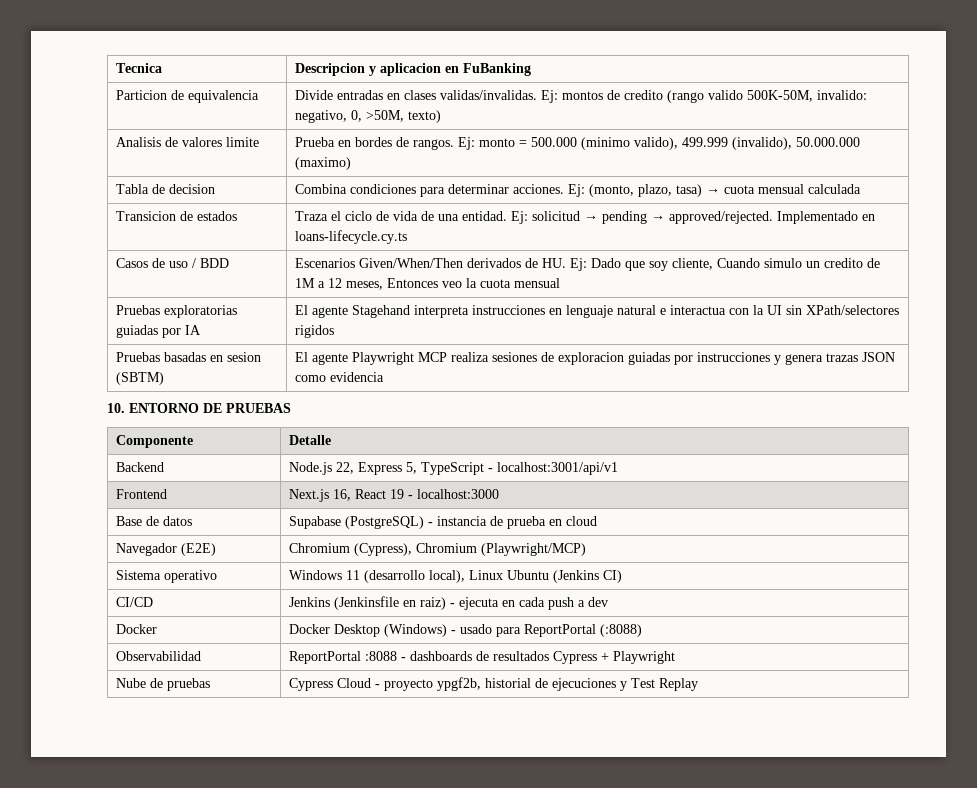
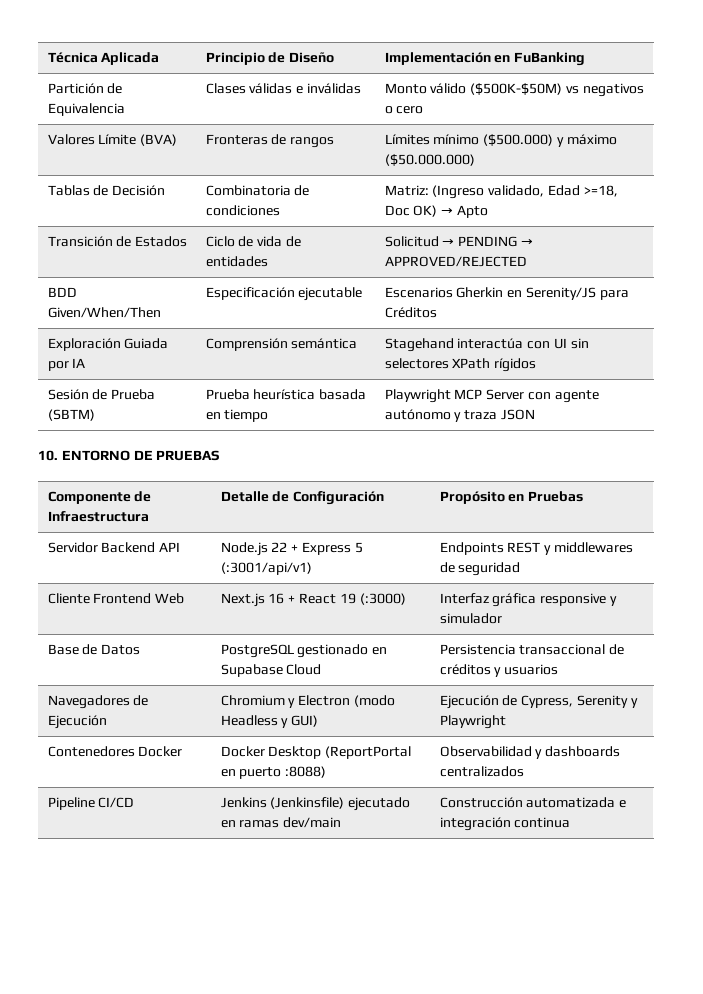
- Tecnica | Descripcion y aplicacion en FuBanking
- Particion de equivalencia | Divide entradas en clases validas/invalidas. Ej: montos de credito (rango valido 500K-50M, invalido: negativo, 0, >50M, texto)
- Analisis de valores limite | Prueba en bordes de rangos. Ej: monto = 500.000 (minimo valido), 499.999 (invalido), 50.000.000 (maximo)
- Tabla de decision | Combina condiciones para determinar acciones. Ej: (monto, plazo, tasa) → cuota mensual calculada
- Transicion de estados | Traza el ciclo de vida de una entidad. Ej: solicitud → pending → approved/rejected. Implementado en loans-lifecycle.cy.ts
- Casos de uso / BDD | Escenarios Given/When/Then derivados de HU. Ej: Dado que soy cliente, Cuando simulo un credito de 1M a 12 meses, Entonces veo la cuota mensual
- Pruebas exploratorias guiadas por IA | El agente Stagehand interpreta instrucciones en lenguaje natural e interactua con la UI sin XPath/selectores rigidos
- Pruebas basadas en sesion (SBTM) | El agente Playwright MCP realiza sesiones de exploracion guiadas por instrucciones y genera trazas JSON como evidencia
+ Técnica Aplicada | Principio de Diseño | Implementación en FuBanking
+ Partición de Equivalencia | Clases válidas e inválidas | Monto válido ($500K-$50M) vs negativos o cero
+ Valores Límite (BVA) | Fronteras de rangos | Límites mínimo ($500.000) y máximo ($50.000.000)
+ Tablas de Decisión | Combinatoria de condiciones | Matriz: (Ingreso validado, Edad >=18, Doc OK) → Apto
+ Transición de Estados | Ciclo de vida de entidades | Solicitud → PENDING → APPROVED/REJECTED
+ BDD Given/When/Then | Especificación ejecutable | Escenarios Gherkin en Serenity/JS para Créditos
+ Exploración Guiada por IA | Comprensión semántica | Stagehand interactúa con UI sin selectores XPath rígidos
+ Sesión de Prueba (SBTM) | Prueba heurística basada en tiempo | Playwright MCP Server con agente autónomo y traza JSON
- Componente | Detalle
- Backend | Node.js 22, Express 5, TypeScript - localhost:3001/api/v1
- Frontend | Next.js 16, React 19 - localhost:3000
- Base de datos | Supabase (PostgreSQL) - instancia de prueba en cloud
- Navegador (E2E) | Chromium (Cypress), Chromium (Playwright/MCP)
- Sistema operativo | Windows 11 (desarrollo local), Linux Ubuntu (Jenkins CI)
- CI/CD | Jenkins (Jenkinsfile en raiz) - ejecuta en cada push a dev
- Docker | Docker Desktop (Windows) - usado para ReportPortal (:8088)
- Observabilidad | ReportPortal :8088 - dashboards de resultados Cypress + Playwright
- Nube de pruebas | Cypress Cloud - proyecto ypgf2b, historial de ejecuciones y Test Replay
+ Componente de Infraestructura | Detalle de Configuración | Propósito en Pruebas
+ Servidor Backend API | Node.js 22 + Express 5 (:3001/api/v1) | Endpoints REST y middlewares de seguridad
+ Cliente Frontend Web | Next.js 16 + React 19 (:3000) | Interfaz gráfica responsive y simulador
+ Base de Datos | PostgreSQL gestionado en Supabase Cloud | Persistencia transaccional de créditos y usuarios
+ Navegadores de Ejecución | Chromium y Electron (modo Headless y GUI) | Ejecución de Cypress, Serenity y Playwright
+ Contenedores Docker | Docker Desktop (ReportPortal en puerto :8088) | Observabilidad y dashboards centralizados
+ Pipeline CI/CD | Jenkins (Jenkinsfile) ejecutado en ramas dev/main | Construcción automatizada e integración continua

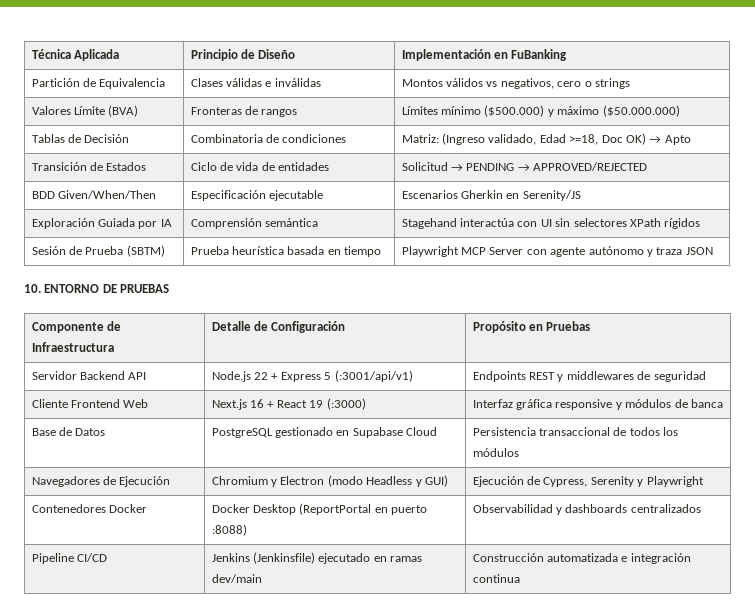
- Partición de Equivalencia | Clases válidas e inválidas | Monto válido ($500K-$50M) vs negativos o cero
+ Partición de Equivalencia | Clases válidas e inválidas | Montos válidos vs negativos, cero o strings
- BDD Given/When/Then | Especificación ejecutable | Escenarios Gherkin en Serenity/JS para Créditos
+ BDD Given/When/Then | Especificación ejecutable | Escenarios Gherkin en Serenity/JS
- Cliente Frontend Web | Next.js 16 + React 19 (:3000) | Interfaz gráfica responsive y simulador
+ Cliente Frontend Web | Next.js 16 + React 19 (:3000) | Interfaz gráfica responsive y módulos de banca
- Base de Datos | PostgreSQL gestionado en Supabase Cloud | Persistencia transaccional de créditos y usuarios
+ Base de Datos | PostgreSQL gestionado en Supabase Cloud | Persistencia transaccional de todos los módulos

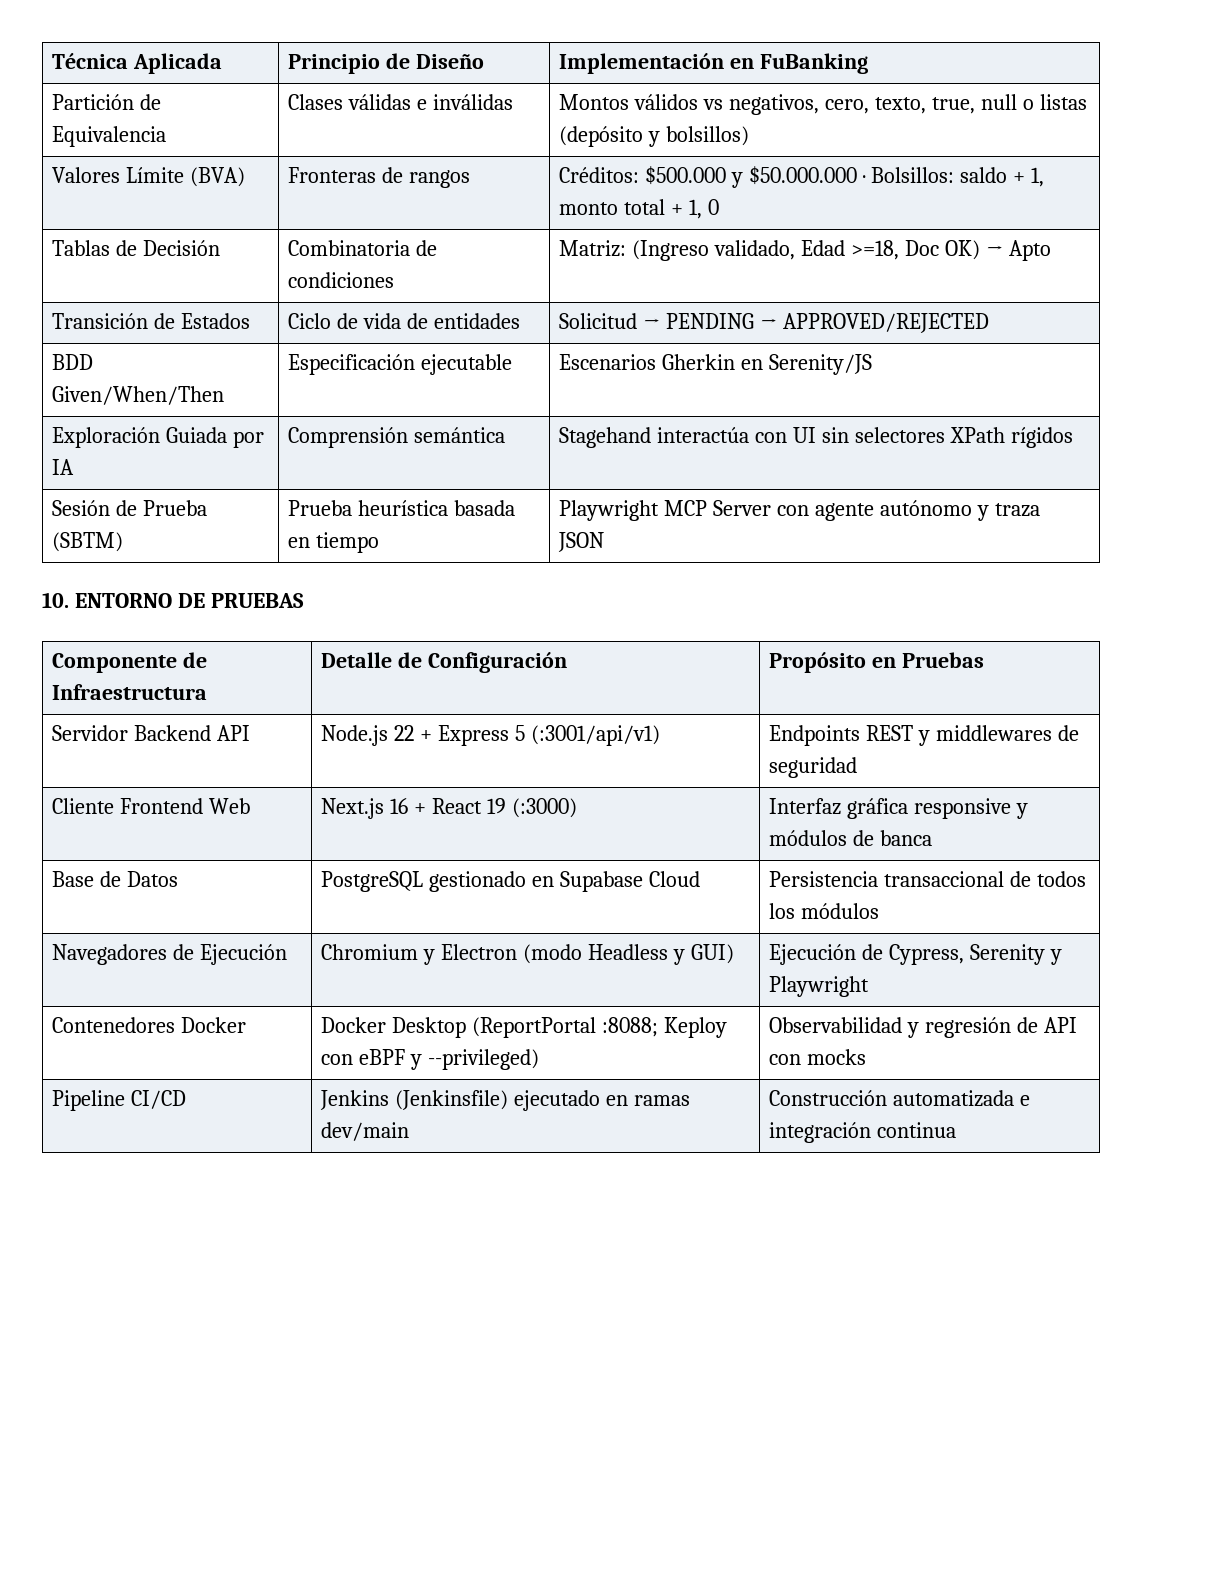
- Partición de Equivalencia | Clases válidas e inválidas | Montos válidos vs negativos, cero o strings
+ Partición de Equivalencia | Clases válidas e inválidas | Montos válidos vs negativos, cero, texto, true, null o listas (depósito y bolsillos)
- Valores Límite (BVA) | Fronteras de rangos | Límites mínimo ($500.000) y máximo ($50.000.000)
+ Valores Límite (BVA) | Fronteras de rangos | Créditos: $500.000 y $50.000.000 · Bolsillos: saldo + 1, monto total + 1, 0
- Contenedores Docker | Docker Desktop (ReportPortal en puerto :8088) | Observabilidad y dashboards centralizados
+ Contenedores Docker | Docker Desktop (ReportPortal :8088; Keploy con eBPF y --privileged) | Observabilidad y regresión de API con mocks

